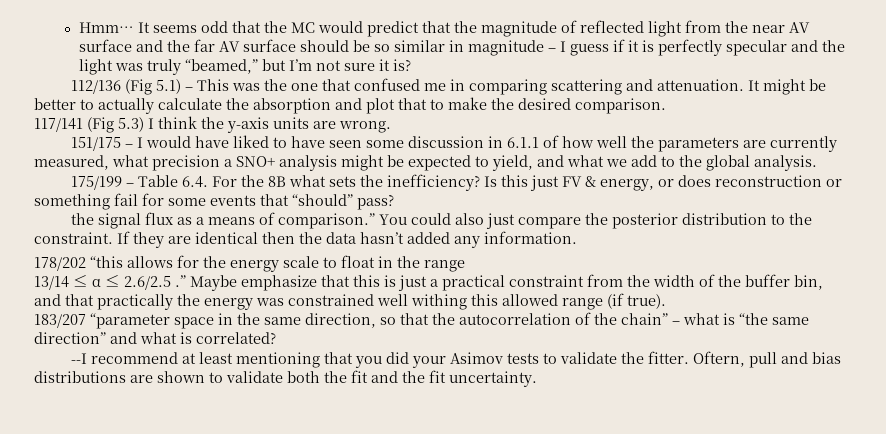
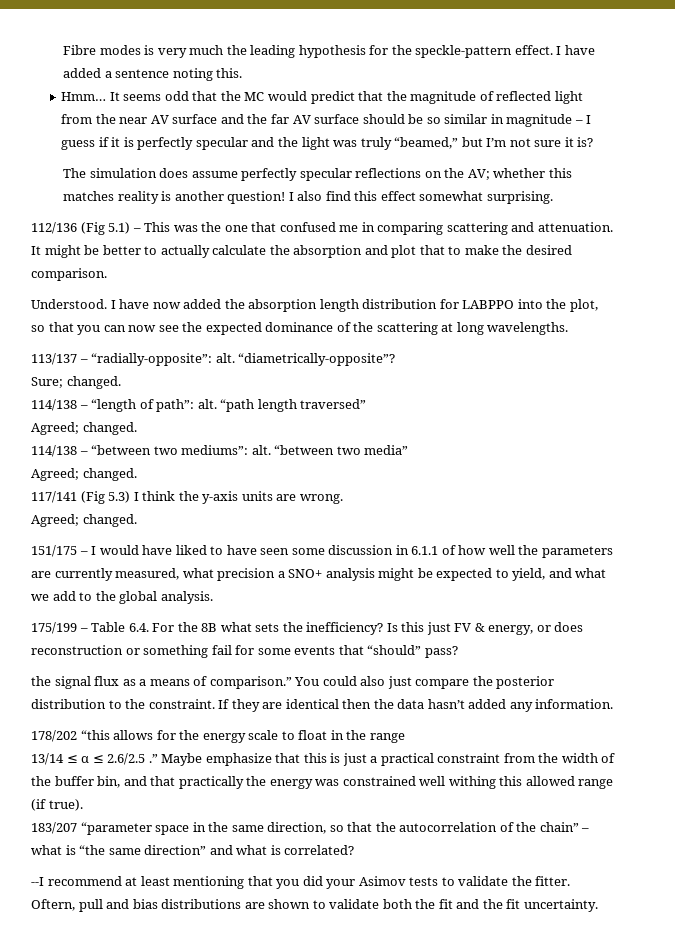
+ Fibre modes is very much the leading hypothesis for the speckle-pattern effect. I have added a sentence noting this.
+ The simulation does assume perfectly specular reflections on the AV; whether this matches reality is another question! I also find this effect somewhat surprising.
+ Understood. I have now added the absorption length distribution for LABPPO into the plot, so that you can now see the expected dominance of the scattering at long wavelengths.
+ 113/137 – “radially-opposite”: alt. “diametrically-opposite”?
+ Sure; changed.
+ 114/138 – “length of path”: alt. “path length traversed”
+ Agreed; changed.
+ 114/138 – “between two mediums”: alt. “between two media”
+ Agreed; changed.
  117/141 (Fig 5.3) I think the y-axis units are wrong.
+ Agreed; changed.

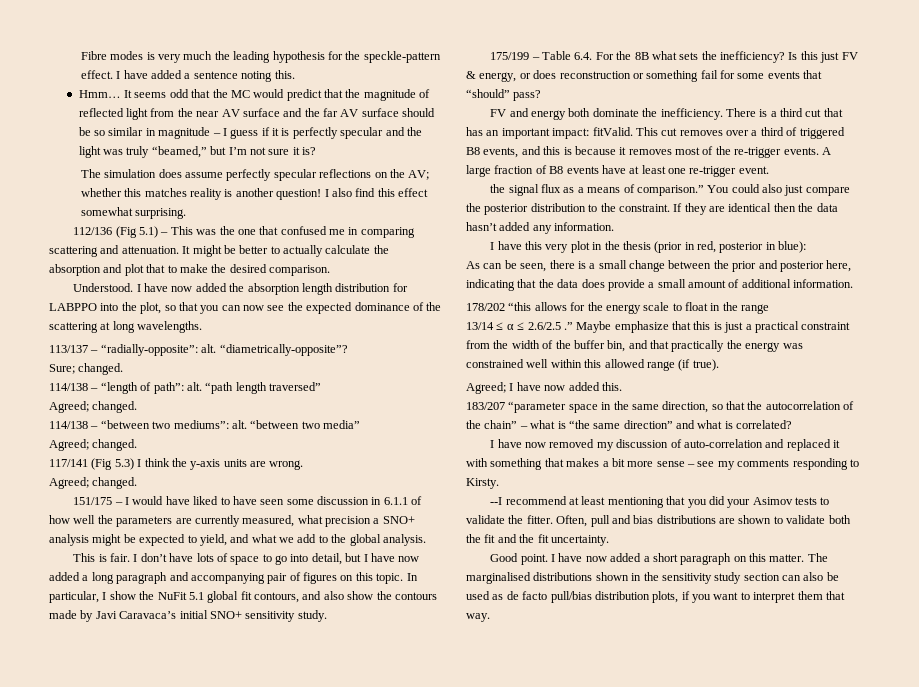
+ This is fair. I don’t have lots of space to go into detail, but I have now added a long paragraph and accompanying pair of figures on this topic. In particular, I show the NuFit 5.1 global fit contours, and also show the contours made by Javi Caravaca’s initial SNO+ sensitivity study.
+ FV and energy both dominate the inefficiency. There is a third cut that has an important impact: fitValid. This cut removes over a third of triggered B8 events, and this is because it removes most of the re-trigger events. A large fraction of B8 events have at least one re-trigger event.
+ I have this very plot in the thesis (prior in red, posterior in blue):
+ As can be seen, there is a small change between the prior and posterior here, indicating that the data does provide a small amount of additional information.
- Maybe emphasize that this is just a practical constraint from the width of the buffer bin, and that practically the energy was constrained well withing this allowed range (if true).
+ Maybe emphasize that this is just a practical constraint from the width of the buffer bin, and that practically the energy was constrained well within this allowed range (if true).
+ Agreed; I have now added this.
+ I have now removed my discussion of auto-correlation and replaced it with something that makes a bit more sense – see my comments responding to Kirsty.
- Oftern, pull and bias distributions are shown to validate both the fit and the fit uncertainty.
+ Often, pull and bias distributions are shown to validate both the fit and the fit uncertainty.
+ Good point. I have now added a short paragraph on this matter. The marginalised distributions shown in the sensitivity study section can also be used as de facto pull/bias distribution plots, if you want to interpret them that way.

